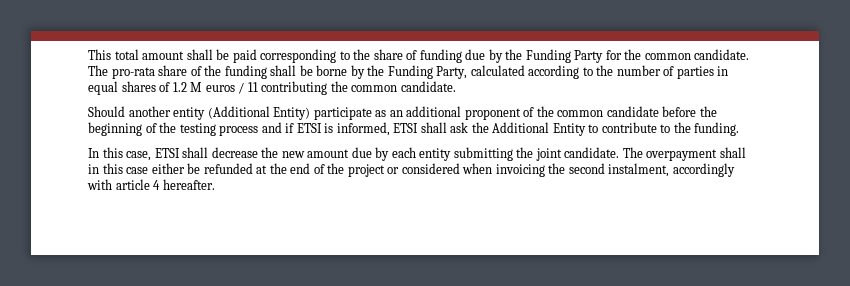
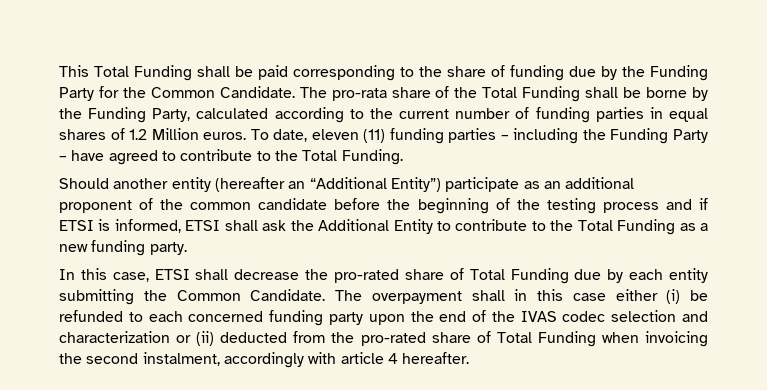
- This total amount shall be paid corresponding to the share of funding due by the Funding Party for the common candidate.
+ This Total Funding shall be paid corresponding to the share of funding due by the Funding Party for the Common Candidate.
- The pro-rata share of the funding shall be borne by the Funding Party, calculated according to the number of parties in equal shares of 1.2 M euros / 11 contributing the common candidate.
+ The pro-rata share of the Total Funding shall be borne by the Funding Party, calculated according to the current number of funding parties in equal shares of 1.2 Million euros. To date, eleven (11) funding parties – including the Funding Party – have agreed to contribute to the Total Funding.
- Should another entity (Additional Entity) participate as an additional proponent of the common candidate before the beginning of the testing process and if ETSI is informed, ETSI shall ask the Additional Entity to contribute to the funding.
+ Should another entity (hereafter an “Additional Entity”) participate as an additional proponent of the common candidate before the beginning of the testing process and if ETSI is informed, ETSI shall ask the Additional Entity to contribute to the Total Funding as a new funding party.
- In this case, ETSI shall decrease the new amount due by each entity submitting the joint candidate.
+ In this case, ETSI shall decrease the pro-rated share of Total Funding due by each entity submitting the Common Candidate.
- The overpayment shall in this case either be refunded at the end of the project or considered when invoicing the second instalment, accordingly with article 4 hereafter.
+ The overpayment shall in this case either (i) be refunded to each concerned funding party upon the end of the IVAS codec selection and characterization or (ii) deducted from the pro-rated share of Total Funding when invoicing the second instalment, accordingly with article 4 hereafter.

